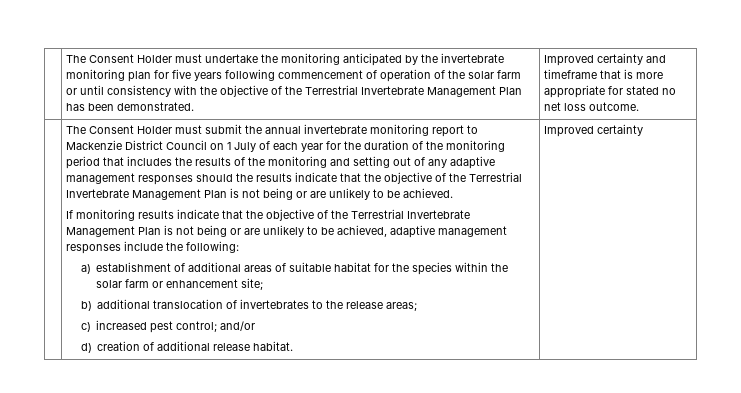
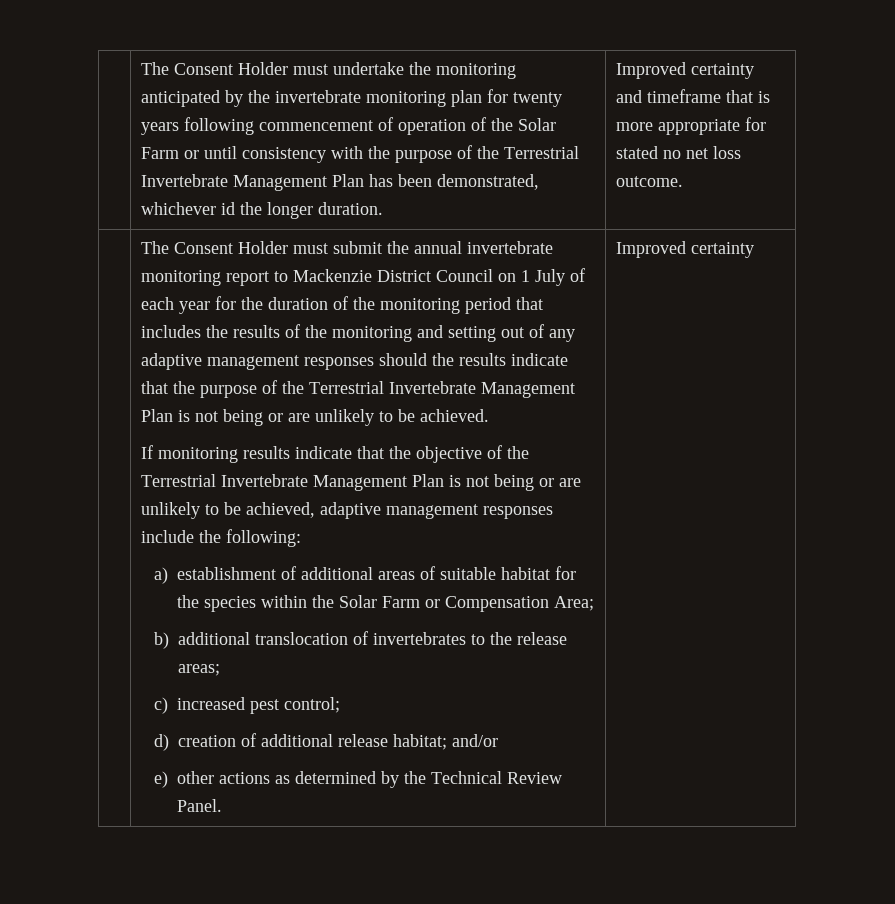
- The Consent Holder must undertake the monitoring anticipated by the invertebrate monitoring plan for five years following commencement of operation of the solar farm or until consistency with the objective of the Terrestrial Invertebrate Management Plan has been demonstrated.
+ The Consent Holder must undertake the monitoring anticipated by the invertebrate monitoring plan for twenty years following commencement of operation of the Solar Farm or until consistency with the purpose of the Terrestrial Invertebrate Management Plan has been demonstrated, whichever id the longer duration.
- The Consent Holder must submit the annual invertebrate monitoring report to Mackenzie District Council on 1 July of each year for the duration of the monitoring period that includes the results of the monitoring and setting out of any adaptive management responses should the results indicate that the objective of the Terrestrial Invertebrate Management Plan is not being or are unlikely to be achieved.
+ The Consent Holder must submit the annual invertebrate monitoring report to Mackenzie District Council on 1 July of each year for the duration of the monitoring period that includes the results of the monitoring and setting out of any adaptive management responses should the results indicate that the purpose of the Terrestrial Invertebrate Management Plan is not being or are unlikely to be achieved.
- a) establishment of additional areas of suitable habitat for the species within the solar farm or enhancement site;
+ a) establishment of additional areas of suitable habitat for the species within the Solar Farm or Compensation Area;
- c) increased pest control; and/or
+ c) increased pest control;
- d) creation of additional release habitat.
+ d) creation of additional release habitat; and/or
+ e) other actions as determined by the Technical Review Panel.

